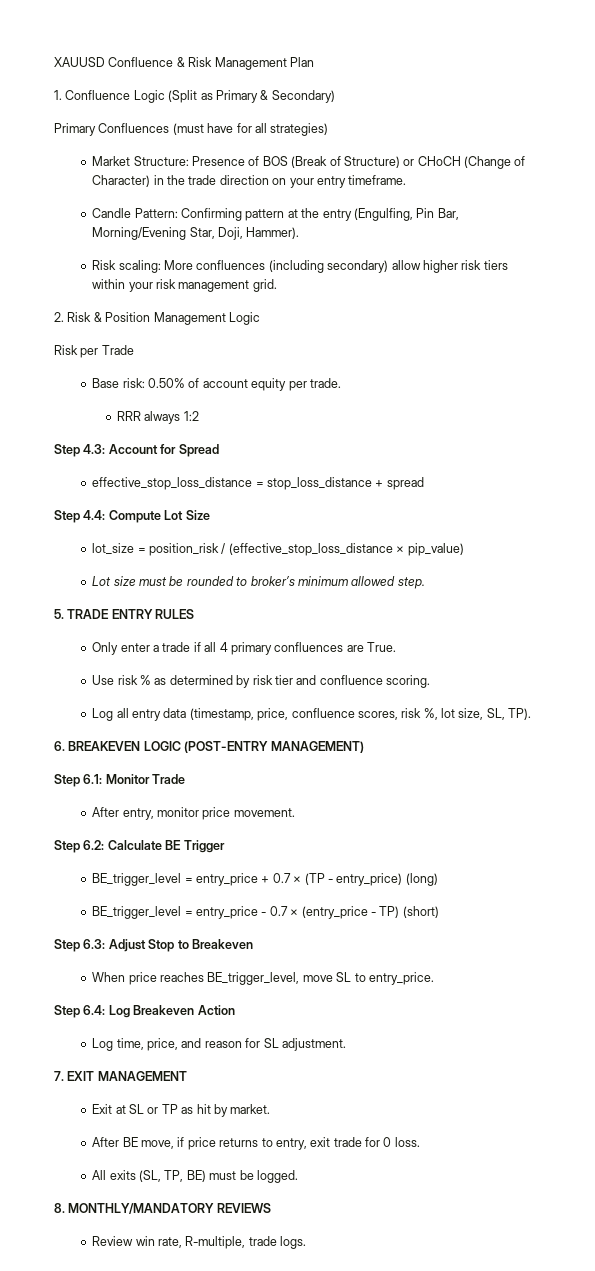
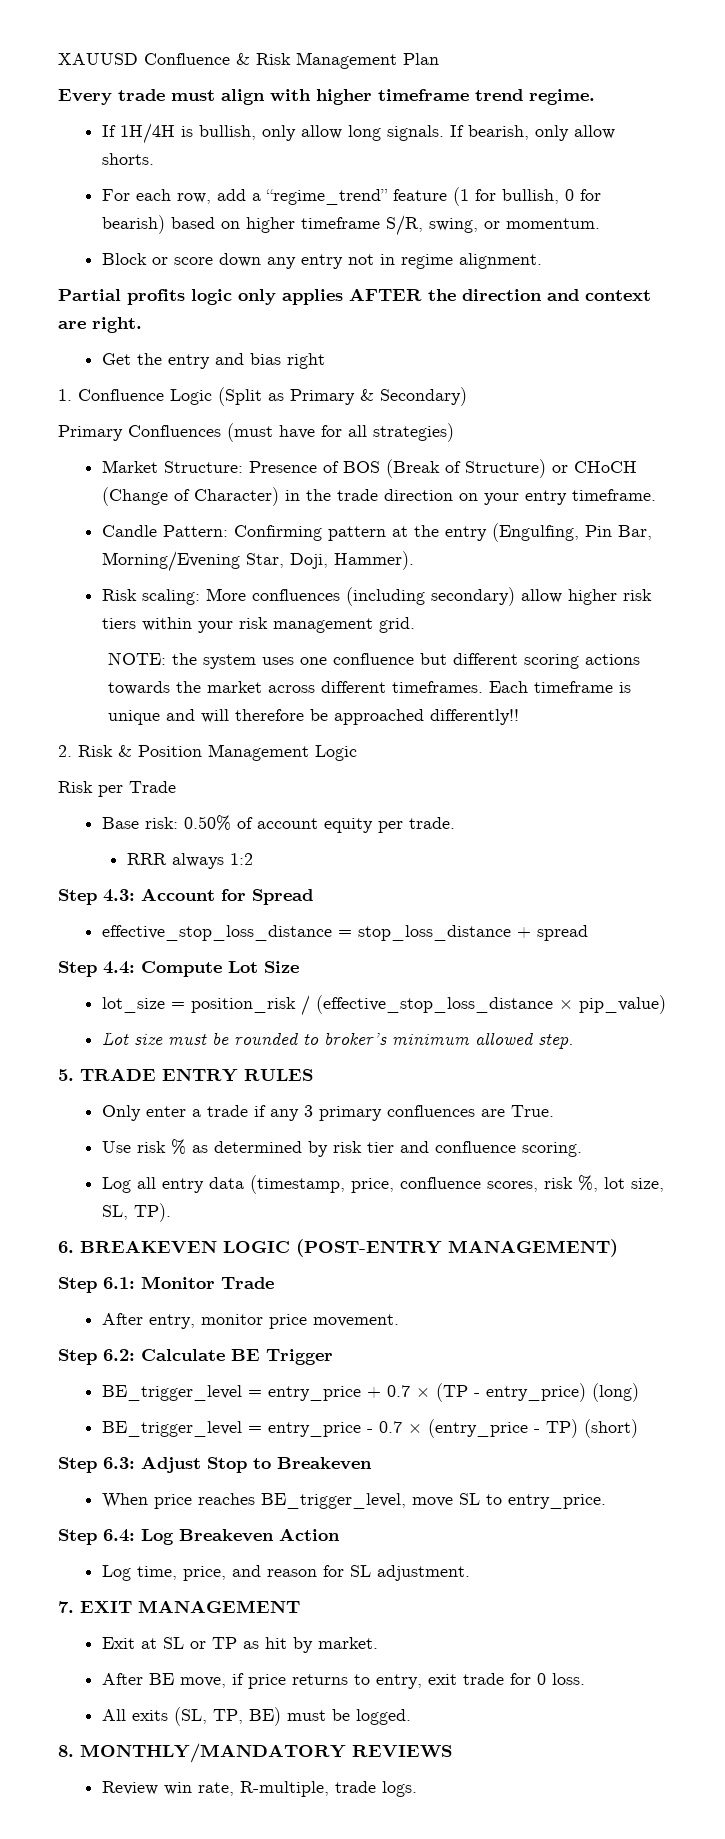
+ Every trade must align with higher timeframe trend regime.
+ If 1H/4H is bullish, only allow long signals. If bearish, only allow shorts.
+ For each row, add a “regime_trend” feature (1 for bullish, 0 for bearish) based on higher timeframe S/R, swing, or momentum.
+ Block or score down any entry not in regime alignment.
+ Partial profits logic only applies AFTER the direction and context are right.
+ Get the entry and bias right
+ NOTE: the system uses one confluence but different scoring actions towards the market across different timeframes. Each timeframe is unique and will therefore be approached differently!!
- Only enter a trade if all 4 primary confluences are True.
+ Only enter a trade if any 3 primary confluences are True.

